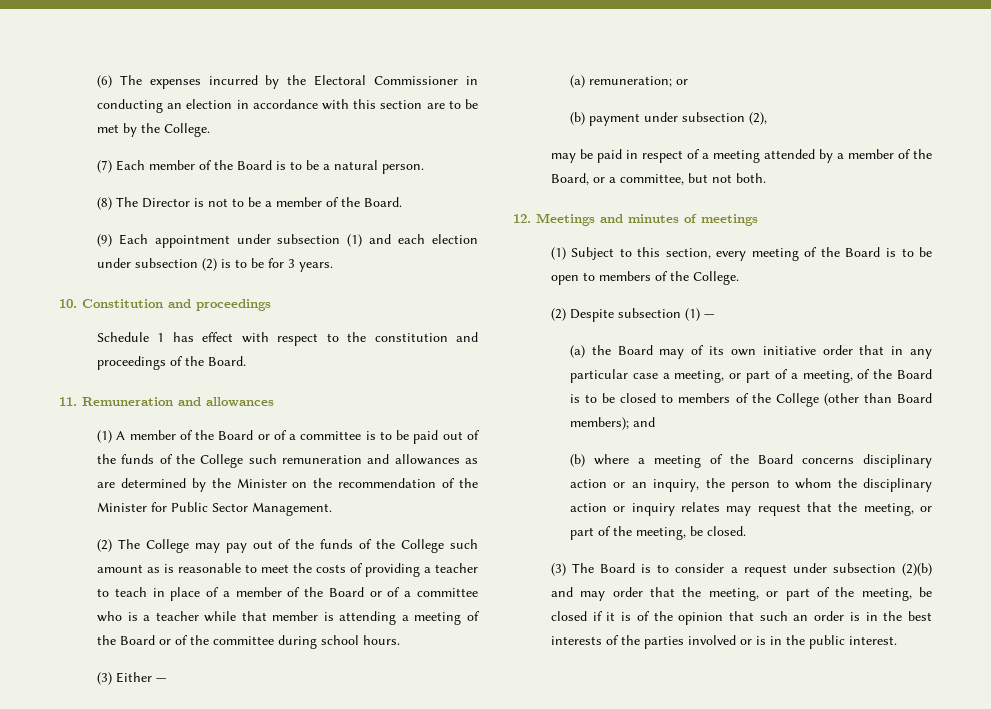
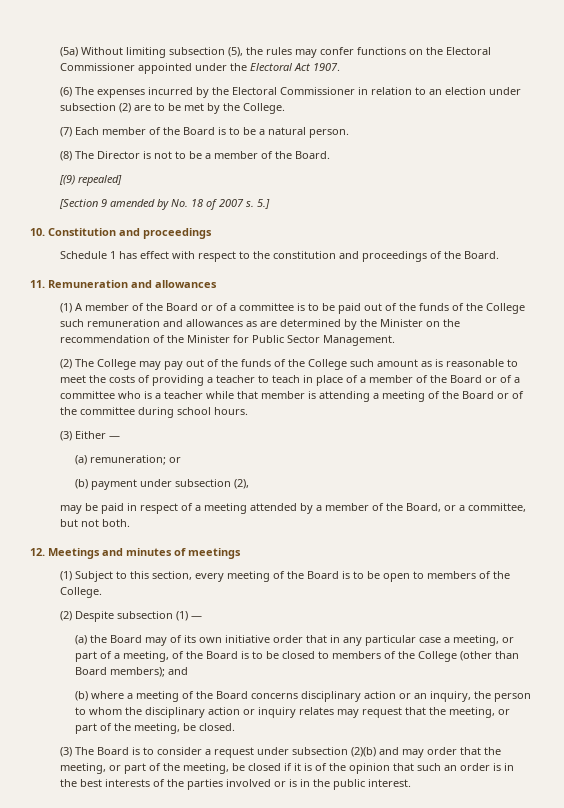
+ (5a) Without limiting subsection (5), the rules may confer functions on the Electoral Commissioner appointed under the Electoral Act 1907.
- (6) The expenses incurred by the Electoral Commissioner in conducting an election in accordance with this section are to be met by the College.
+ (6) The expenses incurred by the Electoral Commissioner in relation to an election under subsection (2) are to be met by the College.
- (9) Each appointment under subsection (1) and each election under subsection (2) is to be for 3 years.
+ [(9) repealed]
+ [Section 9 amended by No. 18 of 2007 s. 5.]

